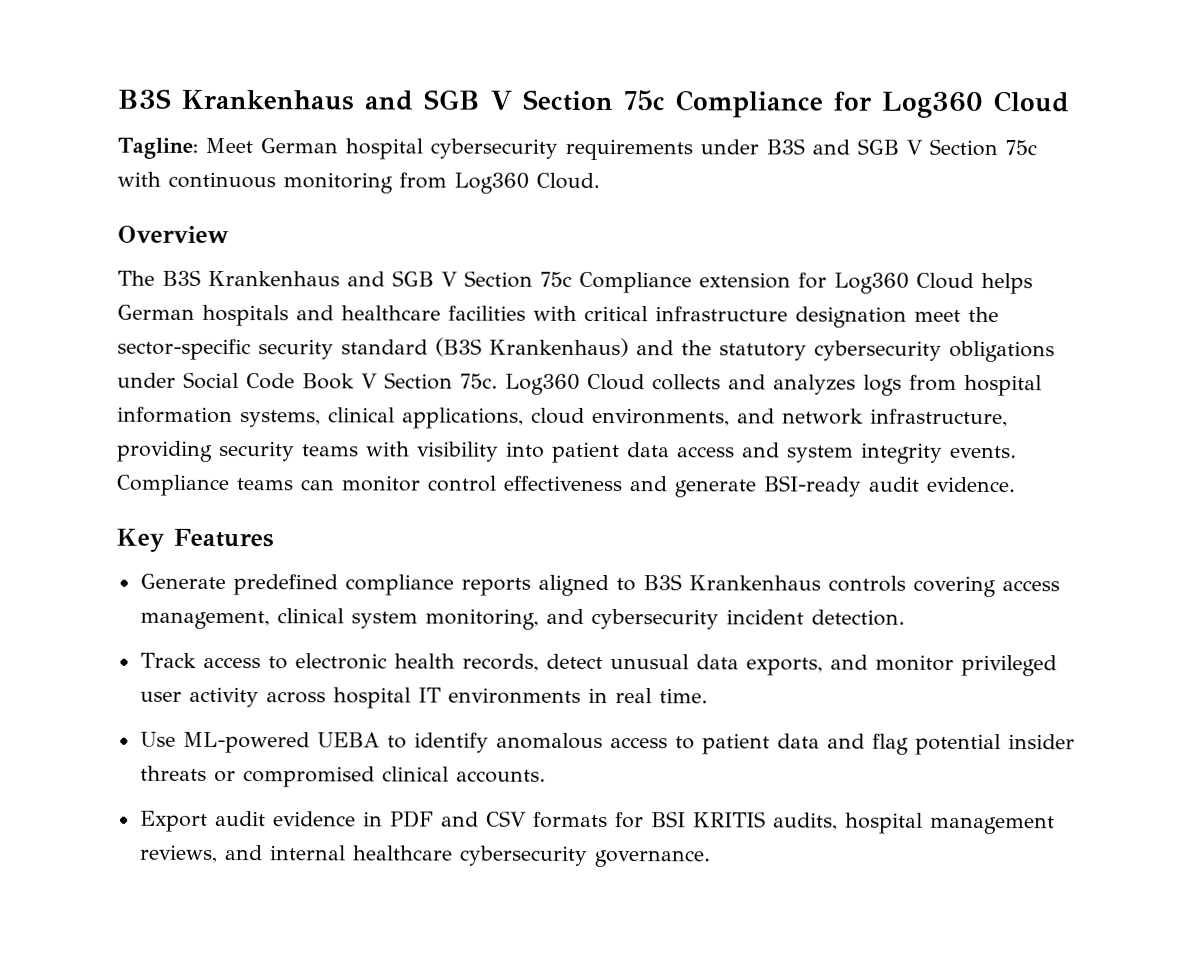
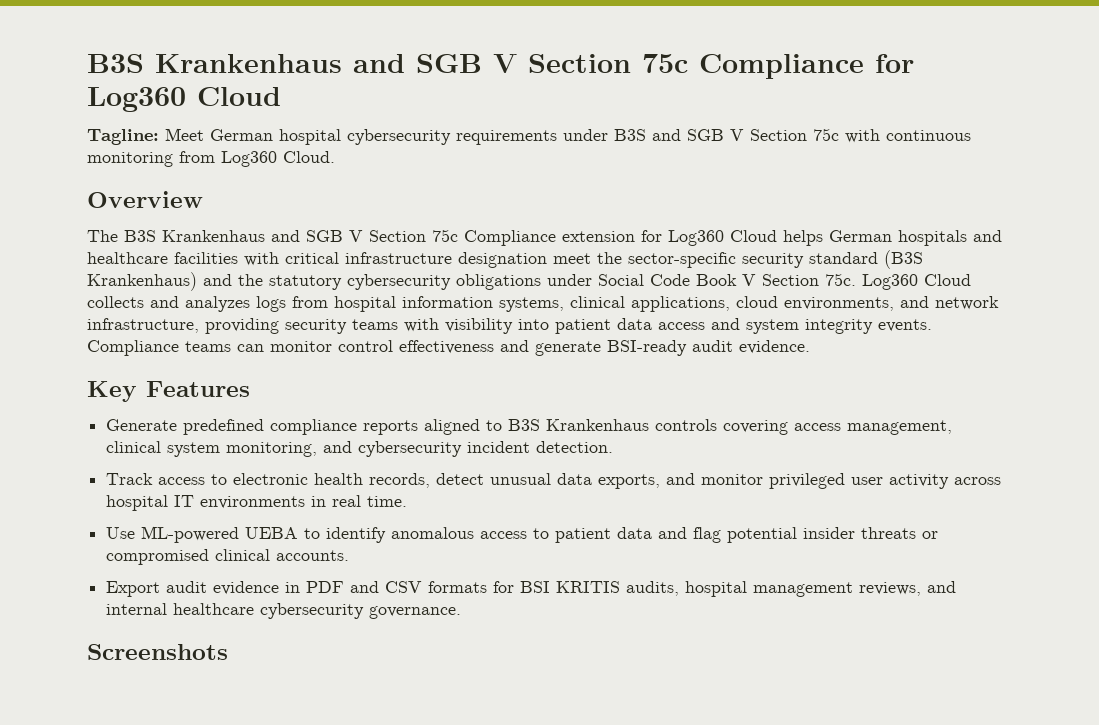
+ Screenshots

